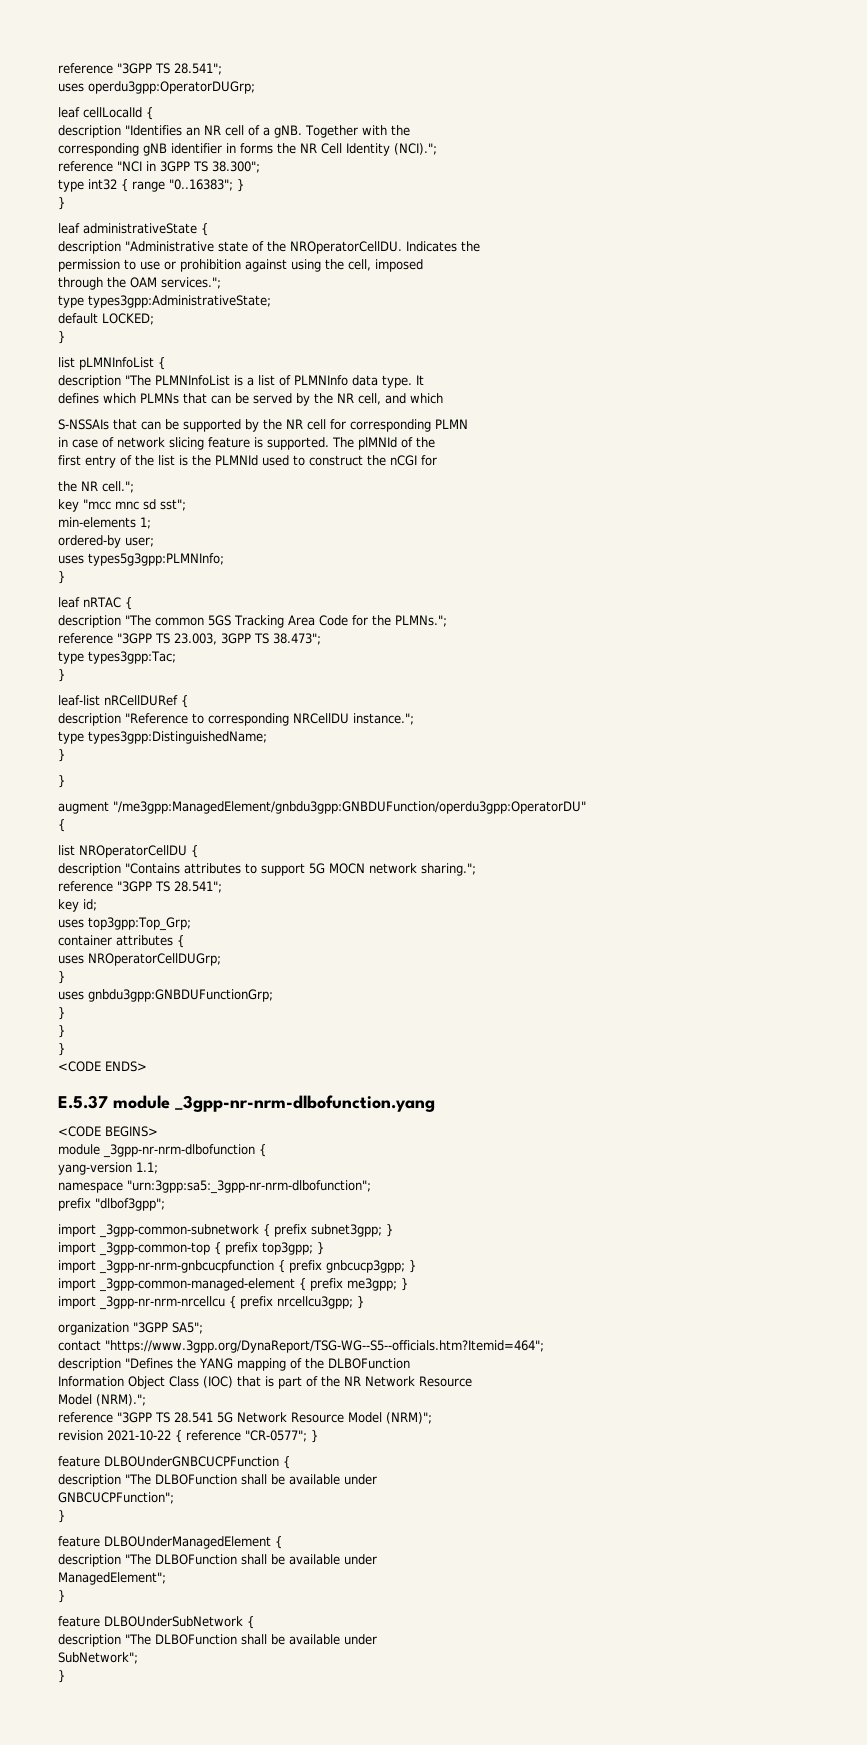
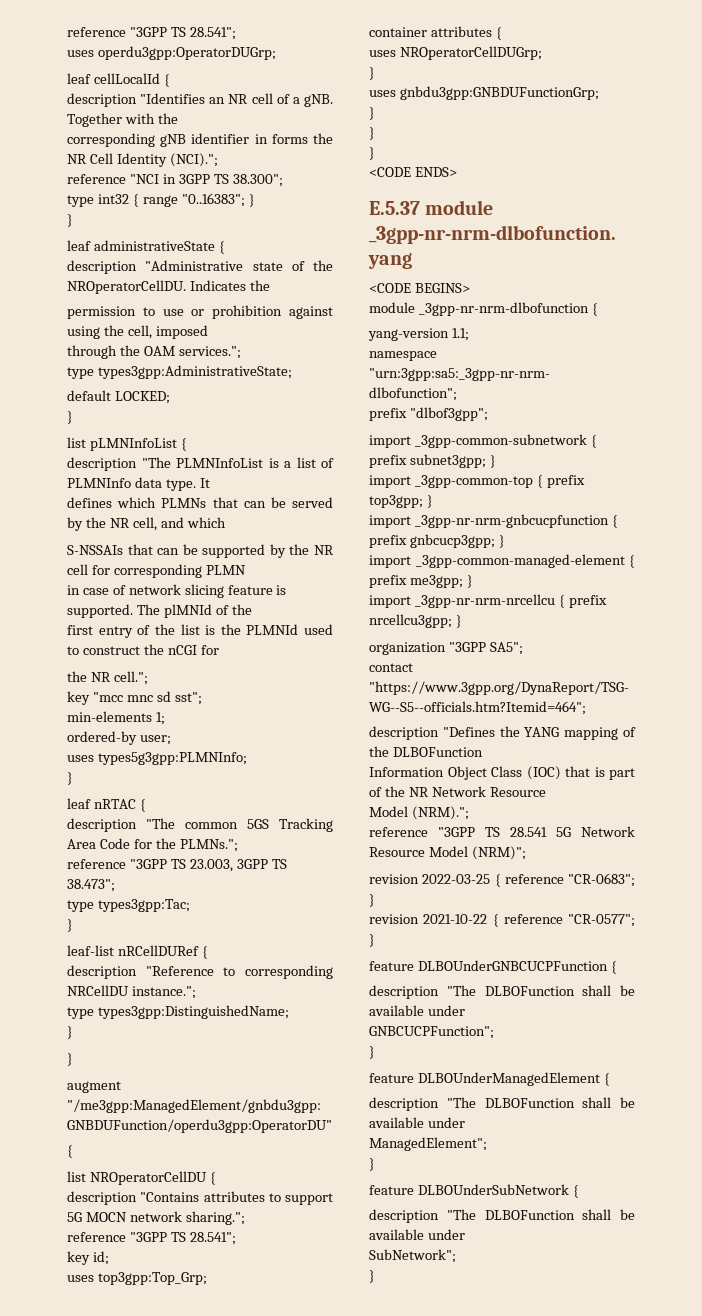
+ revision 2022-03-25 { reference "CR-0683"; }

